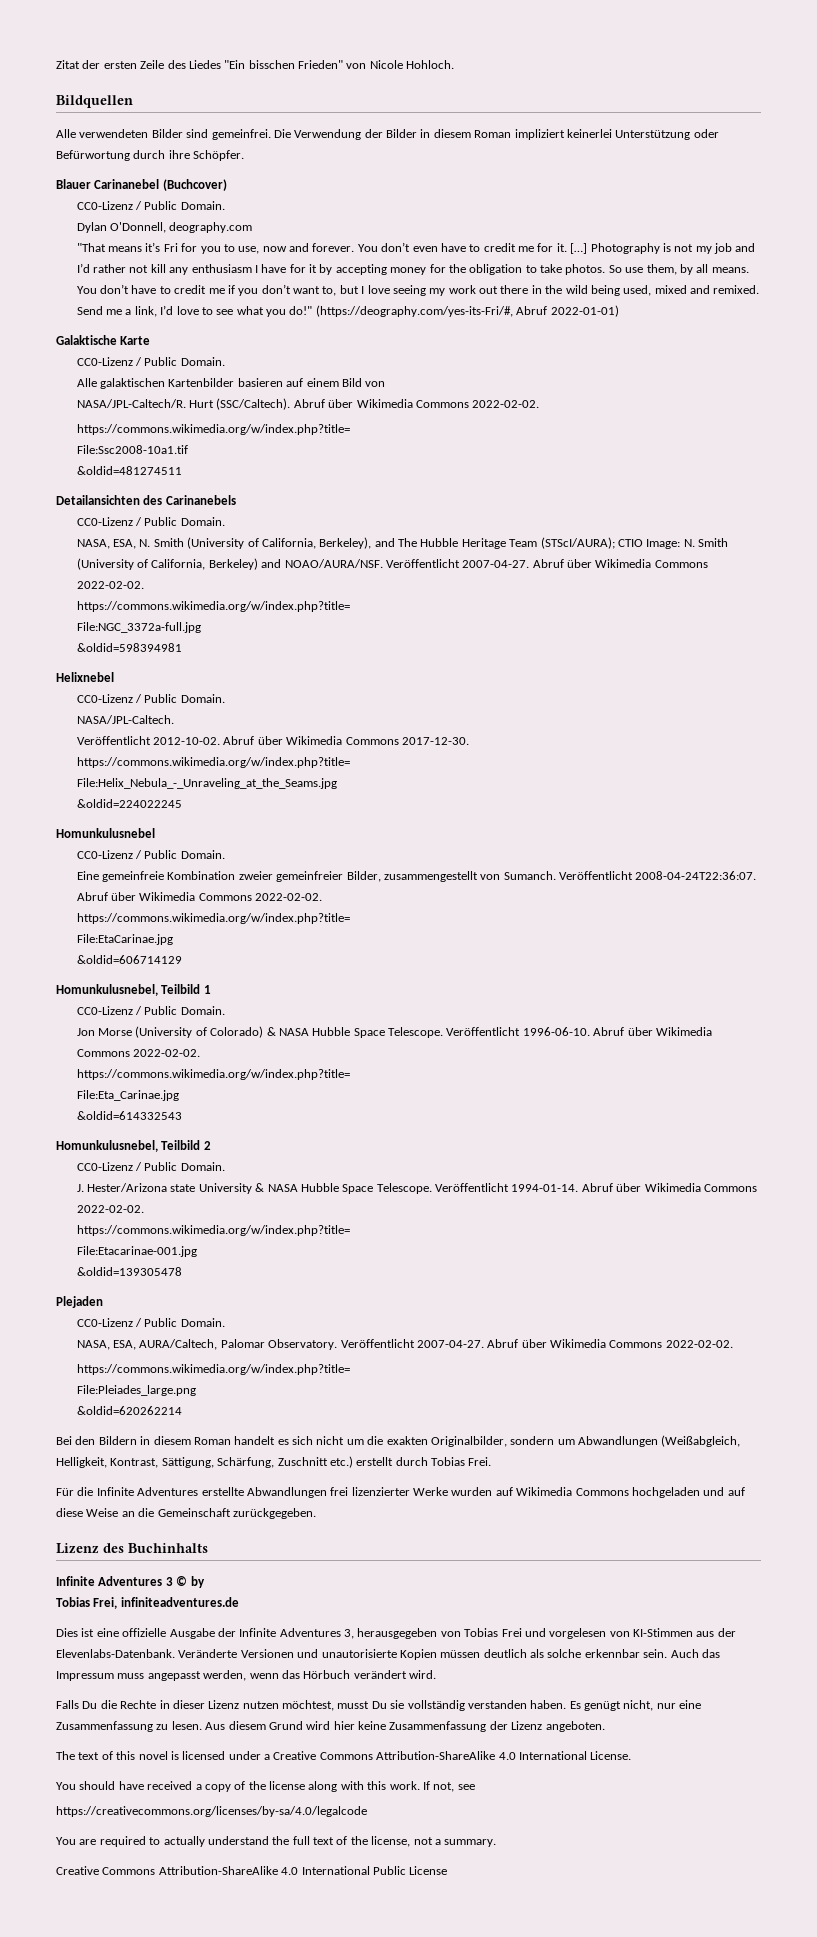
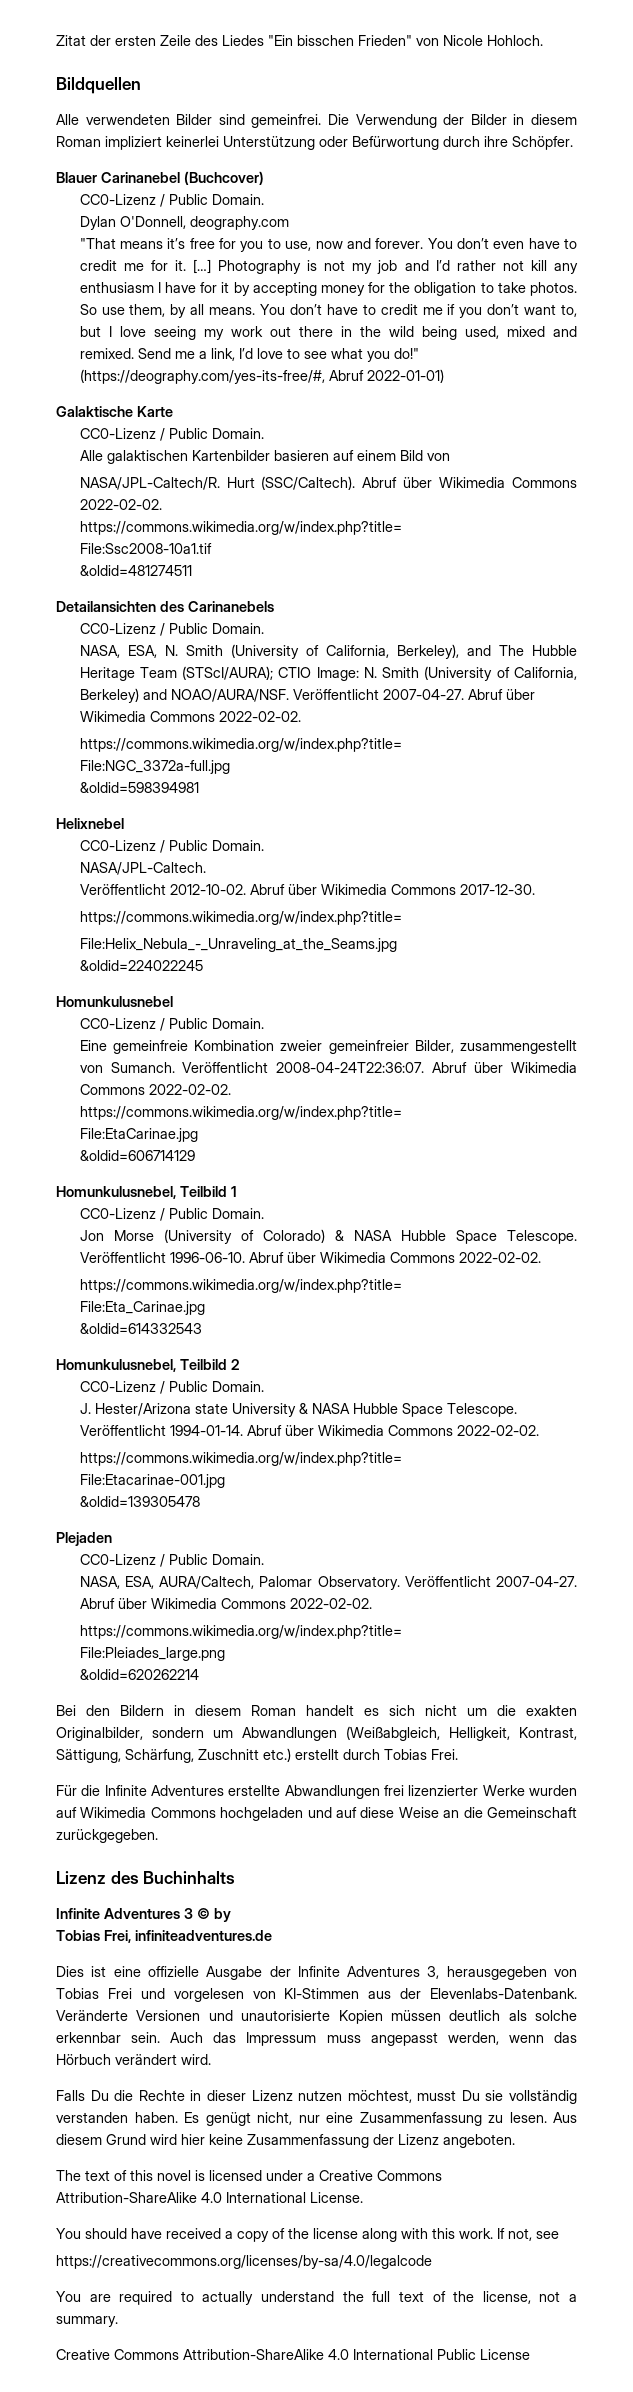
- "That means it’s Fri for you to use, now and forever.
+ "That means it’s free for you to use, now and forever.
- (https://deography.com/yes-its-Fri/#, Abruf 2022-01-01)
+ (https://deography.com/yes-its-free/#, Abruf 2022-01-01)

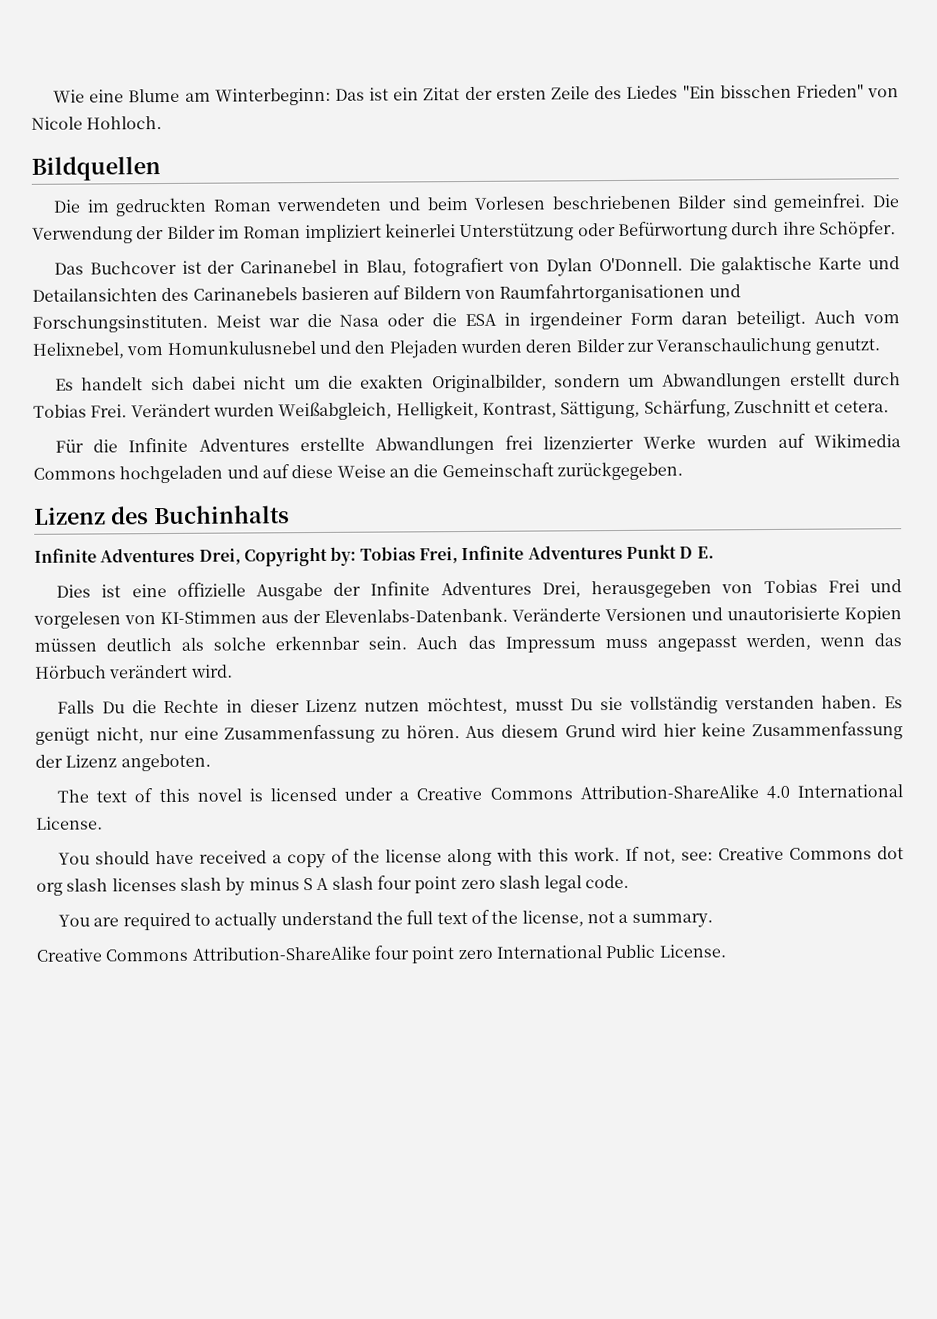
- Zitat der ersten Zeile des Liedes "Ein bisschen Frieden" von Nicole Hohloch.
+ Wie eine Blume am Winterbeginn: Das ist ein Zitat der ersten Zeile des Liedes "Ein bisschen Frieden" von Nicole Hohloch.
- Alle verwendeten Bilder sind gemeinfrei.
+ Die im gedruckten Roman verwendeten und beim Vorlesen beschriebenen Bilder sind gemeinfrei.
- Die Verwendung der Bilder in diesem Roman impliziert keinerlei Unterstützung oder Befürwortung durch ihre Schöpfer.
+ Die Verwendung der Bilder im Roman impliziert keinerlei Unterstützung oder Befürwortung durch ihre Schöpfer.
- Blauer Carinanebel (Buchcover)
- CC0-Lizenz / Public Domain.
- Dylan O'Donnell, deography.com
- "That means it’s free for you to use, now and forever. You don’t even have to credit me for it. […] Photography is not my job and I’d rather not kill any enthusiasm I have for it by accepting money for the obligation to take photos. So use them, by all means. You don’t have to credit me if you don’t want to, but I love seeing my work out there in the wild being used, mixed and remixed. Send me a link, I’d love to see what you do!" (https://deography.com/yes-its-free/#, Abruf 2022-01-01)
- Galaktische Karte
- CC0-Lizenz / Public Domain.
- Alle galaktischen Kartenbilder basieren auf einem Bild von
- NASA/JPL-Caltech/R. Hurt (SSC/Caltech). Abruf über Wikimedia Commons 2022-02-02.
- https://commons.wikimedia.org/w/index.php?title=
- File:Ssc2008-10a1.tif
- &oldid=481274511
- Detailansichten des Carinanebels
- CC0-Lizenz / Public Domain.
- NASA, ESA, N. Smith (University of California, Berkeley), and The Hubble Heritage Team (STScI/AURA); CTIO Image: N. Smith (University of California, Berkeley) and NOAO/AURA/NSF. Veröffentlicht 2007-04-27. Abruf über Wikimedia Commons 2022-02-02.
- https://commons.wikimedia.org/w/index.php?title=
- File:NGC_3372a-full.jpg
- &oldid=598394981
- Helixnebel
- CC0-Lizenz / Public Domain.
- NASA/JPL-Caltech.
- Veröffentlicht 2012-10-02. Abruf über Wikimedia Commons 2017-12-30.
- https://commons.wikimedia.org/w/index.php?title=
- File:Helix_Nebula_-_Unraveling_at_the_Seams.jpg
- &oldid=224022245
- Homunkulusnebel
- CC0-Lizenz / Public Domain.
- Eine gemeinfreie Kombination zweier gemeinfreier Bilder, zusammengestellt von Sumanch. Veröffentlicht 2008-04-24T22:36:07. Abruf über Wikimedia Commons 2022-02-02.
- https://commons.wikimedia.org/w/index.php?title=
- File:EtaCarinae.jpg
- &oldid=606714129
- Homunkulusnebel, Teilbild 1
- CC0-Lizenz / Public Domain.
- Jon Morse (University of Colorado) & NASA Hubble Space Telescope. Veröffentlicht 1996-06-10. Abruf über Wikimedia Commons 2022-02-02.
- https://commons.wikimedia.org/w/index.php?title=
- File:Eta_Carinae.jpg
- &oldid=614332543
- Homunkulusnebel, Teilbild 2
- CC0-Lizenz / Public Domain.
- J. Hester/Arizona state University & NASA Hubble Space Telescope. Veröffentlicht 1994-01-14. Abruf über Wikimedia Commons 2022-02-02.
- https://commons.wikimedia.org/w/index.php?title=
- File:Etacarinae-001.jpg
- &oldid=139305478
- Plejaden
- CC0-Lizenz / Public Domain.
- NASA, ESA, AURA/Caltech, Palomar Observatory. Veröffentlicht 2007-04-27. Abruf über Wikimedia Commons 2022-02-02.
- https://commons.wikimedia.org/w/index.php?title=
- File:Pleiades_large.png
- &oldid=620262214
- Bei den Bildern in diesem Roman handelt es sich nicht um die exakten Originalbilder, sondern um Abwandlungen (Weißabgleich, Helligkeit, Kontrast, Sättigung, Schärfung, Zuschnitt etc.) erstellt durch Tobias Frei.
+ Das Buchcover ist der Carinanebel in Blau, fotografiert von Dylan O'Donnell. Die galaktische Karte und Detailansichten des Carinanebels basieren auf Bildern von Raumfahrtorganisationen und Forschungsinstituten. Meist war die Nasa oder die ESA in irgendeiner Form daran beteiligt. Auch vom Helixnebel, vom Homunkulusnebel und den Plejaden wurden deren Bilder zur Veranschaulichung genutzt.
+ Es handelt sich dabei nicht um die exakten Originalbilder, sondern um Abwandlungen erstellt durch Tobias Frei. Verändert wurden Weißabgleich, Helligkeit, Kontrast, Sättigung, Schärfung, Zuschnitt et cetera.
- Infinite Adventures 3 © by
- Tobias Frei, infiniteadventures.de
+ Infinite Adventures Drei, Copyright by: Tobias Frei, Infinite Adventures Punkt D E.
- Dies ist eine offizielle Ausgabe der Infinite Adventures 3, herausgegeben von Tobias Frei und vorgelesen von KI-Stimmen aus der Elevenlabs-Datenbank.
+ Dies ist eine offizielle Ausgabe der Infinite Adventures Drei, herausgegeben von Tobias Frei und vorgelesen von KI-Stimmen aus der Elevenlabs-Datenbank.
- Es genügt nicht, nur eine Zusammenfassung zu lesen.
+ Es genügt nicht, nur eine Zusammenfassung zu hören.
- If not, see
- https://creativecommons.org/licenses/by-sa/4.0/legalcode
+ If not, see: Creative Commons dot org slash licenses slash by minus S A slash four point zero slash legal code.
- Creative Commons Attribution-ShareAlike 4.0 International Public License
+ Creative Commons Attribution-ShareAlike four point zero International Public License.

